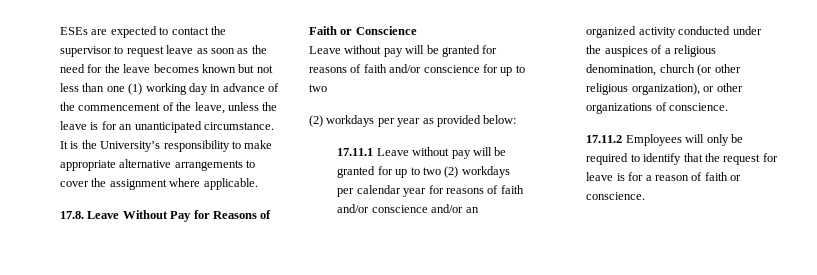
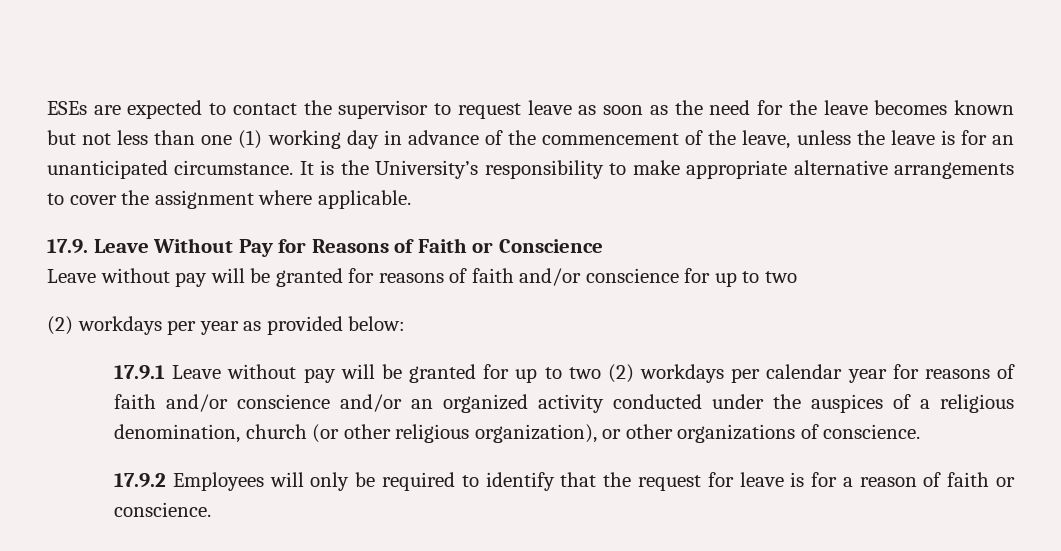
- 17.8. Leave Without Pay for Reasons of Faith or Conscience
+ 17.9. Leave Without Pay for Reasons of Faith or Conscience
- 17.11.1 Leave without pay will be granted for up to two (2) workdays per calendar year for reasons of faith and/or conscience and/or an organized activity conducted under the auspices of a religious denomination, church (or other religious organization), or other organizations of conscience.
+ 17.9.1 Leave without pay will be granted for up to two (2) workdays per calendar year for reasons of faith and/or conscience and/or an organized activity conducted under the auspices of a religious denomination, church (or other religious organization), or other organizations of conscience.
- 17.11.2 Employees will only be required to identify that the request for leave is for a reason of faith or conscience.
+ 17.9.2 Employees will only be required to identify that the request for leave is for a reason of faith or conscience.

